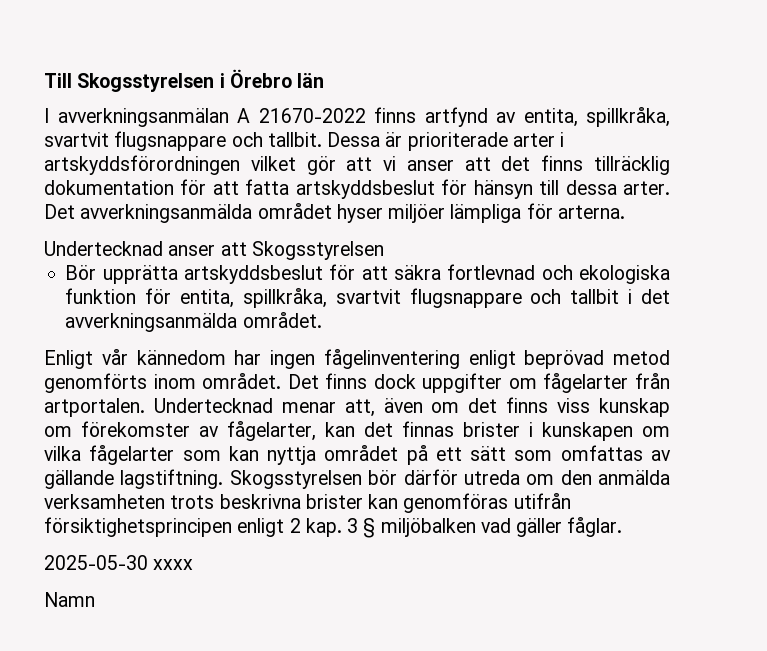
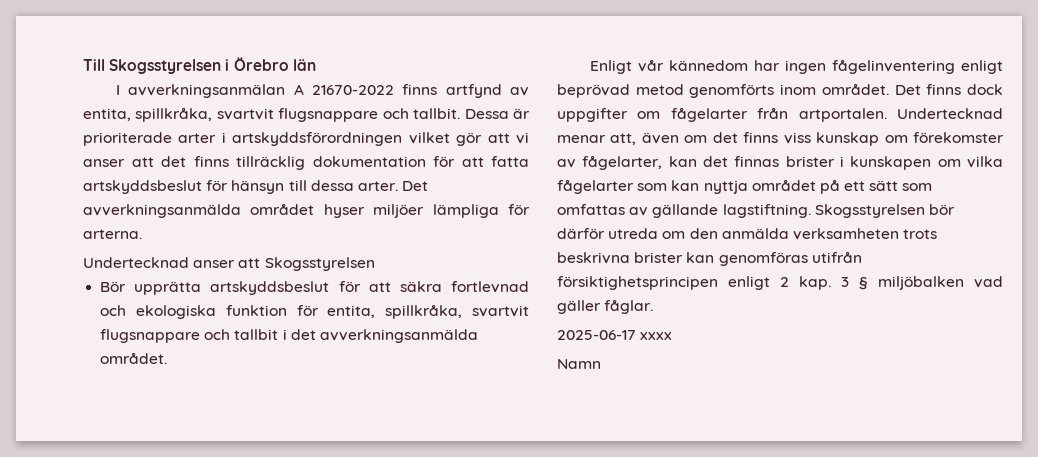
- 2025-05-30 xxxx
+ 2025-06-17 xxxx

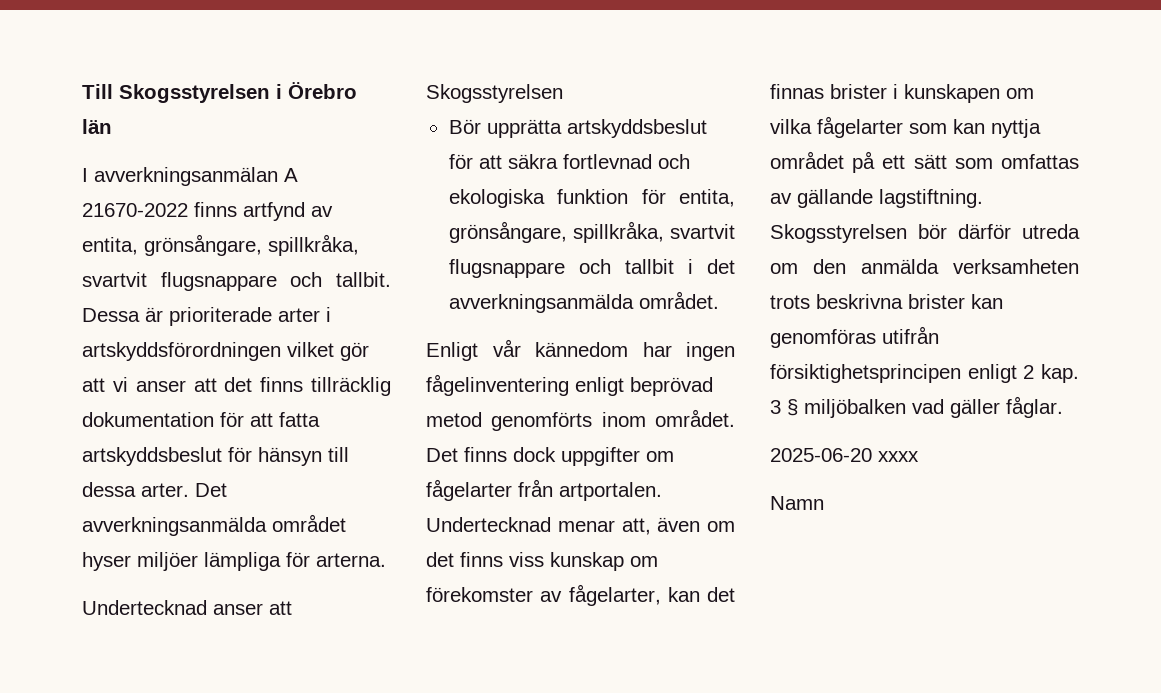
- I avverkningsanmälan A 21670-2022 finns artfynd av entita, spillkråka, svartvit flugsnappare och tallbit.
+ I avverkningsanmälan A 21670-2022 finns artfynd av entita, grönsångare, spillkråka, svartvit flugsnappare och tallbit.
- Bör upprätta artskyddsbeslut för att säkra fortlevnad och ekologiska funktion för entita, spillkråka, svartvit flugsnappare och tallbit i det avverkningsanmälda området.
+ Bör upprätta artskyddsbeslut för att säkra fortlevnad och ekologiska funktion för entita, grönsångare, spillkråka, svartvit flugsnappare och tallbit i det avverkningsanmälda området.
- 2025-06-17 xxxx
+ 2025-06-20 xxxx

